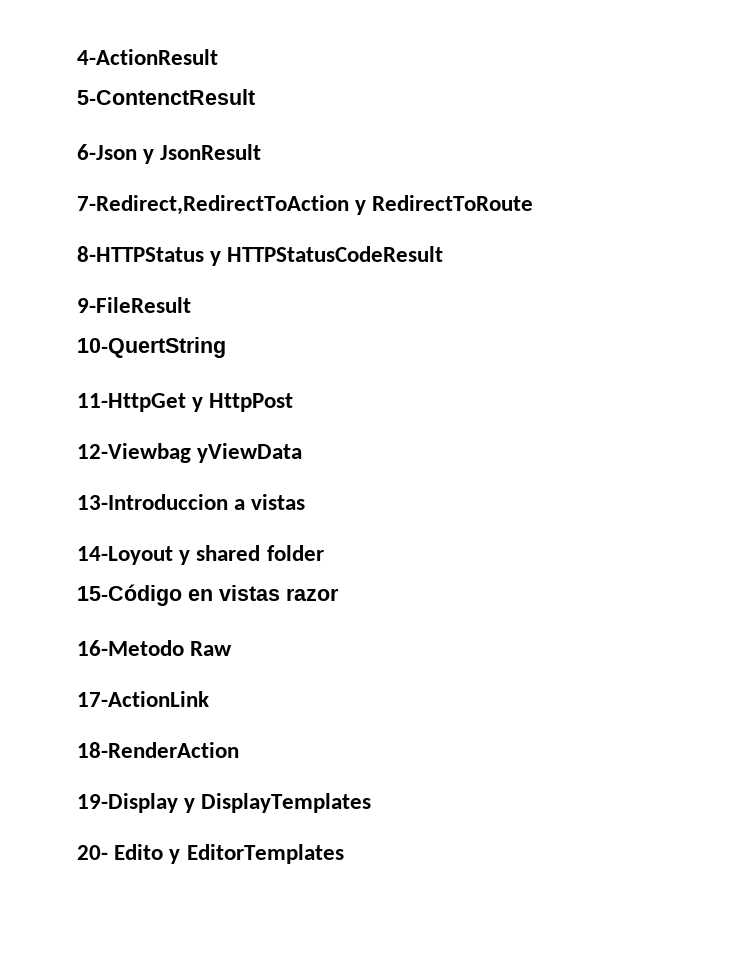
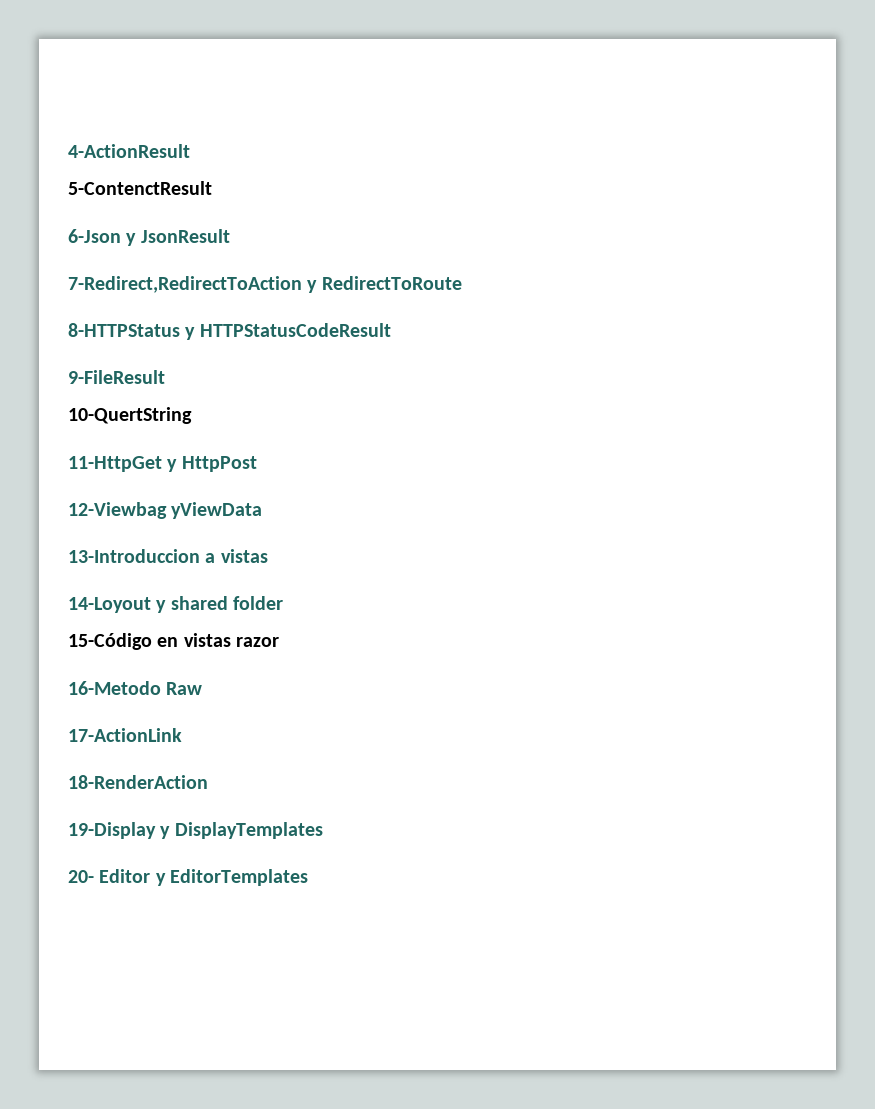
- 20- Edito y EditorTemplates
+ 20- Editor y EditorTemplates

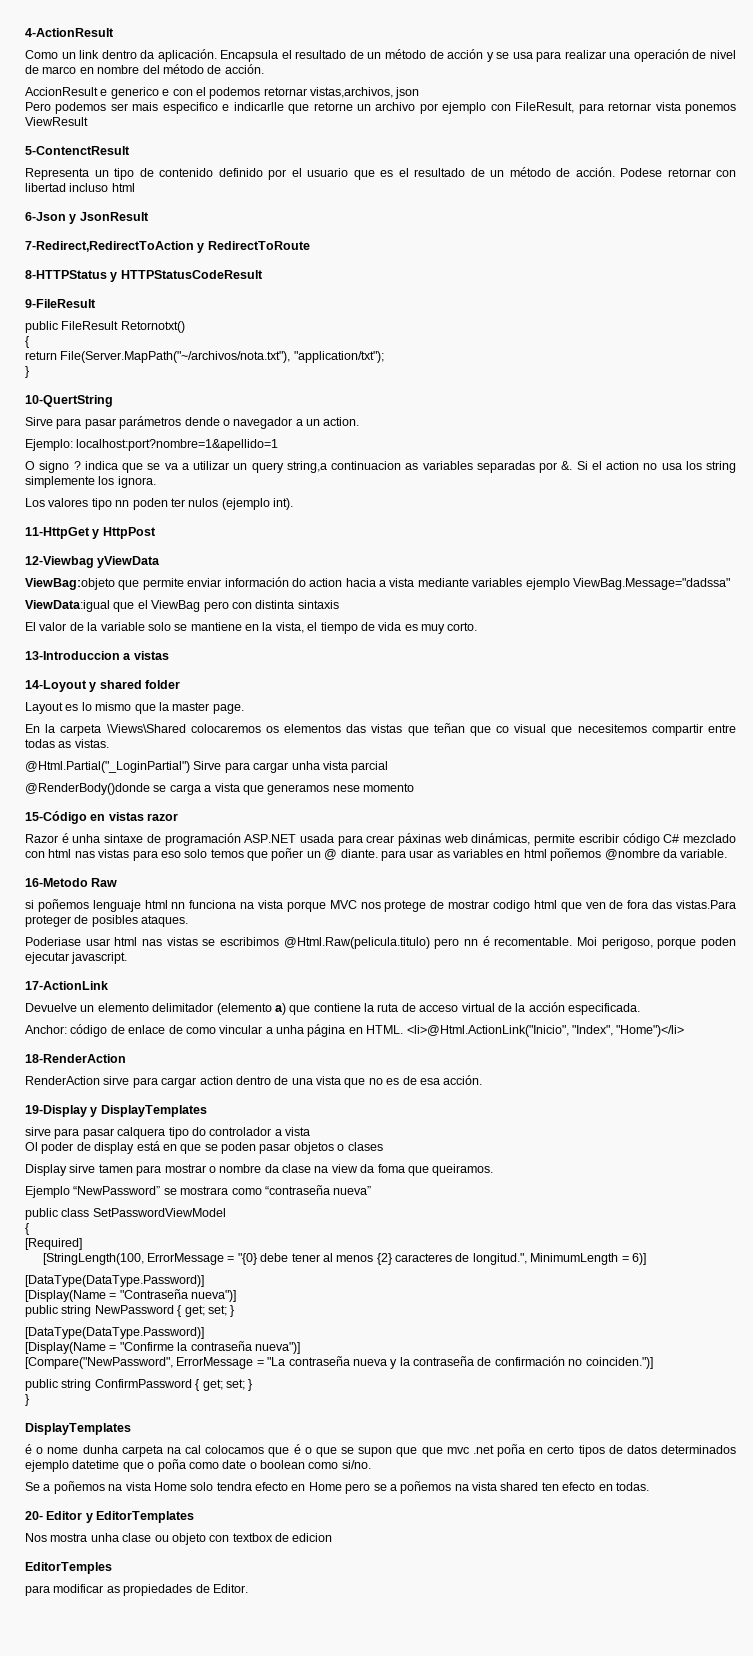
+ Como un link dentro da aplicación. Encapsula el resultado de un método de acción y se usa para realizar una operación de nivel de marco en nombre del método de acción.
+ AccionResult e generico e con el podemos retornar vistas,archivos, json
+ Pero podemos ser mais especifico e indicarlle que retorne un archivo por ejemplo con FileResult, para retornar vista ponemos ViewResult
  5-ContenctResult
+ Representa un tipo de contenido definido por el usuario que es el resultado de un método de acción. Podese retornar con libertad incluso html
+ public FileResult Retornotxt()
+ {
+ return File(Server.MapPath("~/archivos/nota.txt"), "application/txt");
+ }
  10-QuertString
+ Sirve para pasar parámetros dende o navegador a un action.
+ Ejemplo: localhost:port?nombre=1&apellido=1
+ O signo ? indica que se va a utilizar un query string,a continuacion as variables separadas por &. Si el action no usa los string simplemente los ignora.
+ Los valores tipo nn poden ter nulos (ejemplo int).
+ ViewBag:objeto que permite enviar información do action hacia a vista mediante variables ejemplo ViewBag.Message="dadssa"
+ ViewData:igual que el ViewBag pero con distinta sintaxis
+ El valor de la variable solo se mantiene en la vista, el tiempo de vida es muy corto.
+ Layout es lo mismo que la master page.
+ En la carpeta \Views\Shared colocaremos os elementos das vistas que teñan que co visual que necesitemos compartir entre todas as vistas.
+ @Html.Partial("_LoginPartial") Sirve para cargar unha vista parcial
+ @RenderBody()donde se carga a vista que generamos nese momento
  15-Código en vistas razor
+ Razor é unha sintaxe de programación ASP.NET usada para crear páxinas web dinámicas, permite escribir código C# mezclado con html nas vistas para eso solo temos que poñer un @ diante. para usar as variables en html poñemos @nombre da variable.
  16-Metodo Raw
+ si poñemos lenguaje html nn funciona na vista porque MVC nos protege de mostrar codigo html que ven de fora das vistas.Para proteger de posibles ataques.
+ Poderiase usar html nas vistas se escribimos @Html.Raw(pelicula.titulo) pero nn é recomentable. Moi perigoso, porque poden ejecutar javascript.
  17-ActionLink
+ Devuelve un elemento delimitador (elemento a) que contiene la ruta de acceso virtual de la acción especificada.
+ Anchor: código de enlace de como vincular a unha página en HTML. <li>@Html.ActionLink("Inicio", "Index", "Home")</li>
  18-RenderAction
+ RenderAction sirve para cargar action dentro de una vista que no es de esa acción.
  19-Display y DisplayTemplates
+ sirve para pasar calquera tipo do controlador a vista
+ Ol poder de display está en que se poden pasar objetos o clases
+ Display sirve tamen para mostrar o nombre da clase na view da foma que queiramos.
+ Ejemplo “NewPassword” se mostrara como “contraseña nueva”
+ public class SetPasswordViewModel
+ {
+ [Required]
+ [StringLength(100, ErrorMessage = "{0} debe tener al menos {2} caracteres de longitud.", MinimumLength = 6)]
+ [DataType(DataType.Password)]
+ [Display(Name = "Contraseña nueva")]
+ public string NewPassword { get; set; }
+ [DataType(DataType.Password)]
+ [Display(Name = "Confirme la contraseña nueva")]
+ [Compare("NewPassword", ErrorMessage = "La contraseña nueva y la contraseña de confirmación no coinciden.")]
+ public string ConfirmPassword { get; set; }
+ }
+ DisplayTemplates
+ é o nome dunha carpeta na cal colocamos que é o que se supon que que mvc .net poña en certo tipos de datos determinados ejemplo datetime que o poña como date o boolean como si/no.
+ Se a poñemos na vista Home solo tendra efecto en Home pero se a poñemos na vista shared ten efecto en todas.
  20- Editor y EditorTemplates
+ Nos mostra unha clase ou objeto con textbox de edicion
+ EditorTemples
+ para modificar as propiedades de Editor.

